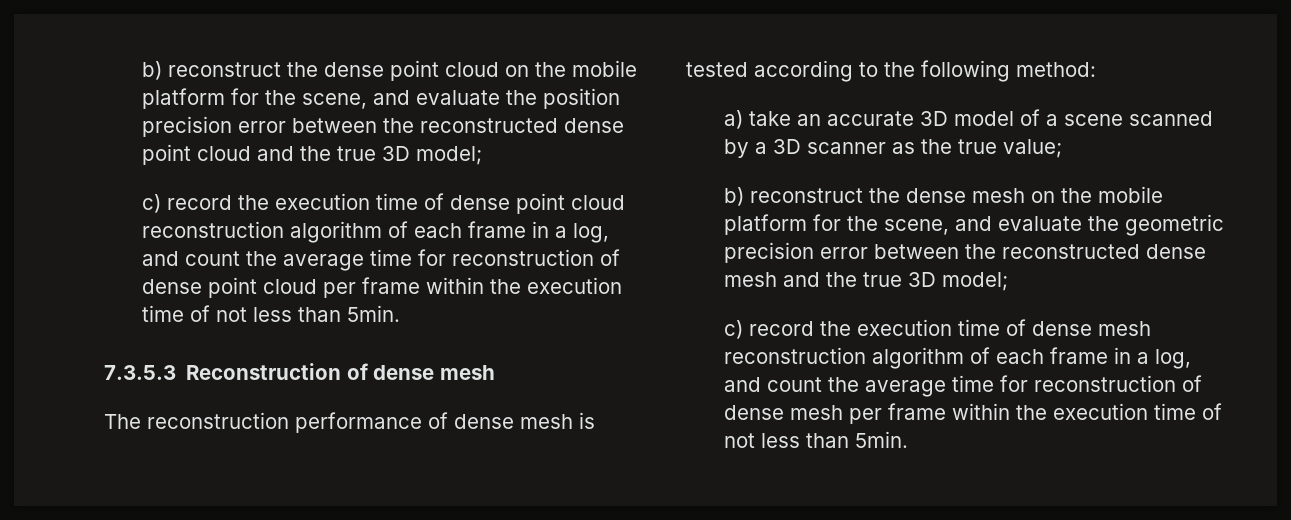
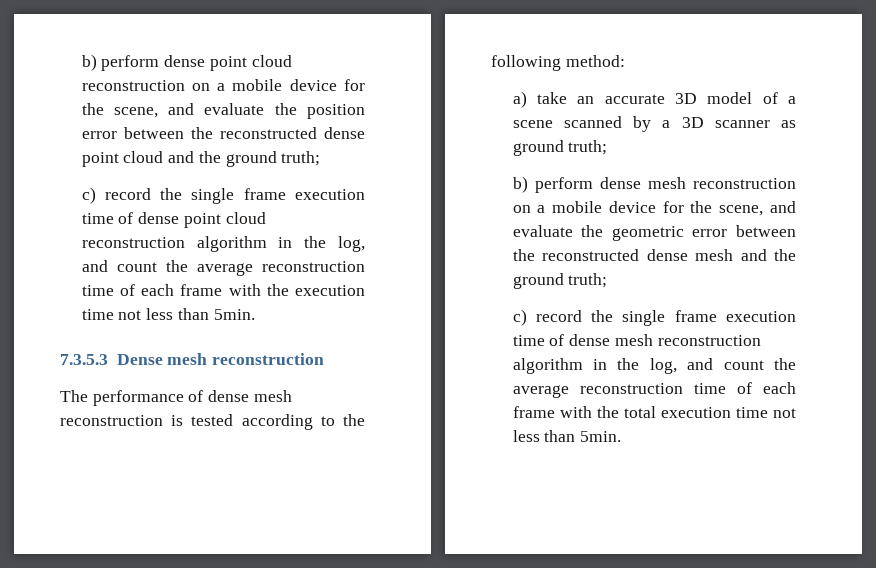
- b) reconstruct the dense point cloud on the mobile platform for the scene, and evaluate the position precision error between the reconstructed dense point cloud and the true 3D model;
- c) record the execution time of dense point cloud reconstruction algorithm of each frame in a log, and count the average time for reconstruction of dense point cloud per frame within the execution time of not less than 5min.
+ b) perform dense point cloud reconstruction on a mobile device for the scene, and evaluate the position error between the reconstructed dense point cloud and the ground truth;
+ c) record the single frame execution time of dense point cloud reconstruction algorithm in the log, and count the average reconstruction time of each frame with the execution time not less than 5min.
- 7.3.5.3 Reconstruction of dense mesh
+ 7.3.5.3 Dense mesh reconstruction
- The reconstruction performance of dense mesh is tested according to the following method:
+ The performance of dense mesh reconstruction is tested according to the following method:
- a) take an accurate 3D model of a scene scanned by a 3D scanner as the true value;
- b) reconstruct the dense mesh on the mobile platform for the scene, and evaluate the geometric precision error between the reconstructed dense mesh and the true 3D model;
- c) record the execution time of dense mesh reconstruction algorithm of each frame in a log, and count the average time for reconstruction of dense mesh per frame within the execution time of not less than 5min.
+ a) take an accurate 3D model of a scene scanned by a 3D scanner as ground truth;
+ b) perform dense mesh reconstruction on a mobile device for the scene, and evaluate the geometric error between the reconstructed dense mesh and the ground truth;
+ c) record the single frame execution time of dense mesh reconstruction algorithm in the log, and count the average reconstruction time of each frame with the total execution time not less than 5min.

